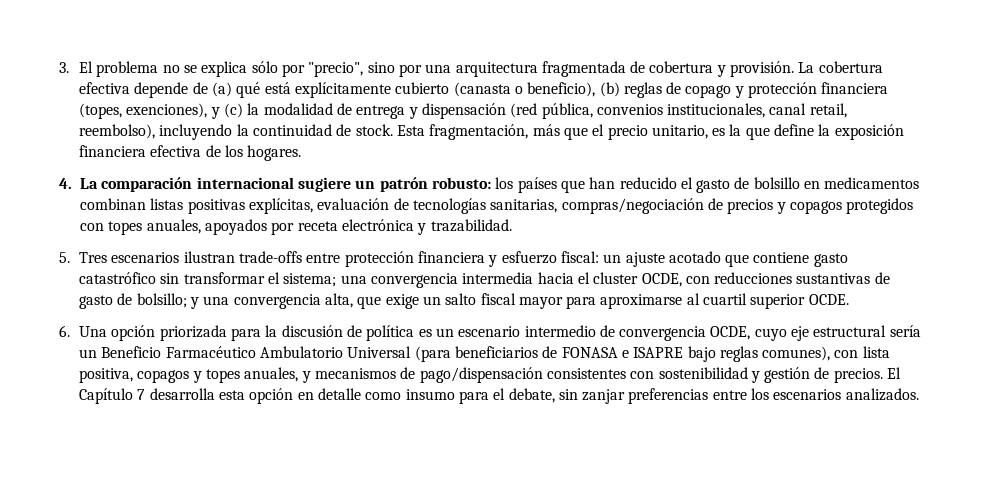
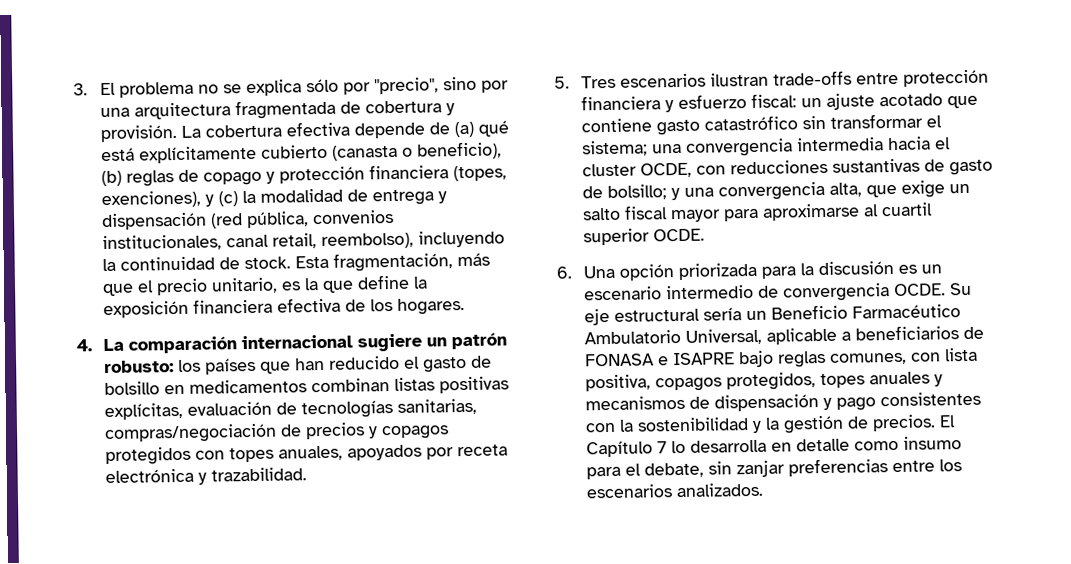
- 6. Una opción priorizada para la discusión de política es un escenario intermedio de convergencia OCDE, cuyo eje estructural sería un Beneficio Farmacéutico Ambulatorio Universal (para beneficiarios de FONASA e ISAPRE bajo reglas comunes), con lista positiva, copagos y topes anuales, y mecanismos de pago/dispensación consistentes con sostenibilidad y gestión de precios.
+ 6. Una opción priorizada para la discusión es un escenario intermedio de convergencia OCDE. Su eje estructural sería un Beneficio Farmacéutico Ambulatorio Universal, aplicable a beneficiarios de FONASA e ISAPRE bajo reglas comunes, con lista positiva, copagos protegidos, topes anuales y mecanismos de dispensación y pago consistentes con la sostenibilidad y la gestión de precios.
- El Capítulo 7 desarrolla esta opción en detalle como insumo para el debate, sin zanjar preferencias entre los escenarios analizados.
+ El Capítulo 7 lo desarrolla en detalle como insumo para el debate, sin zanjar preferencias entre los escenarios analizados.

